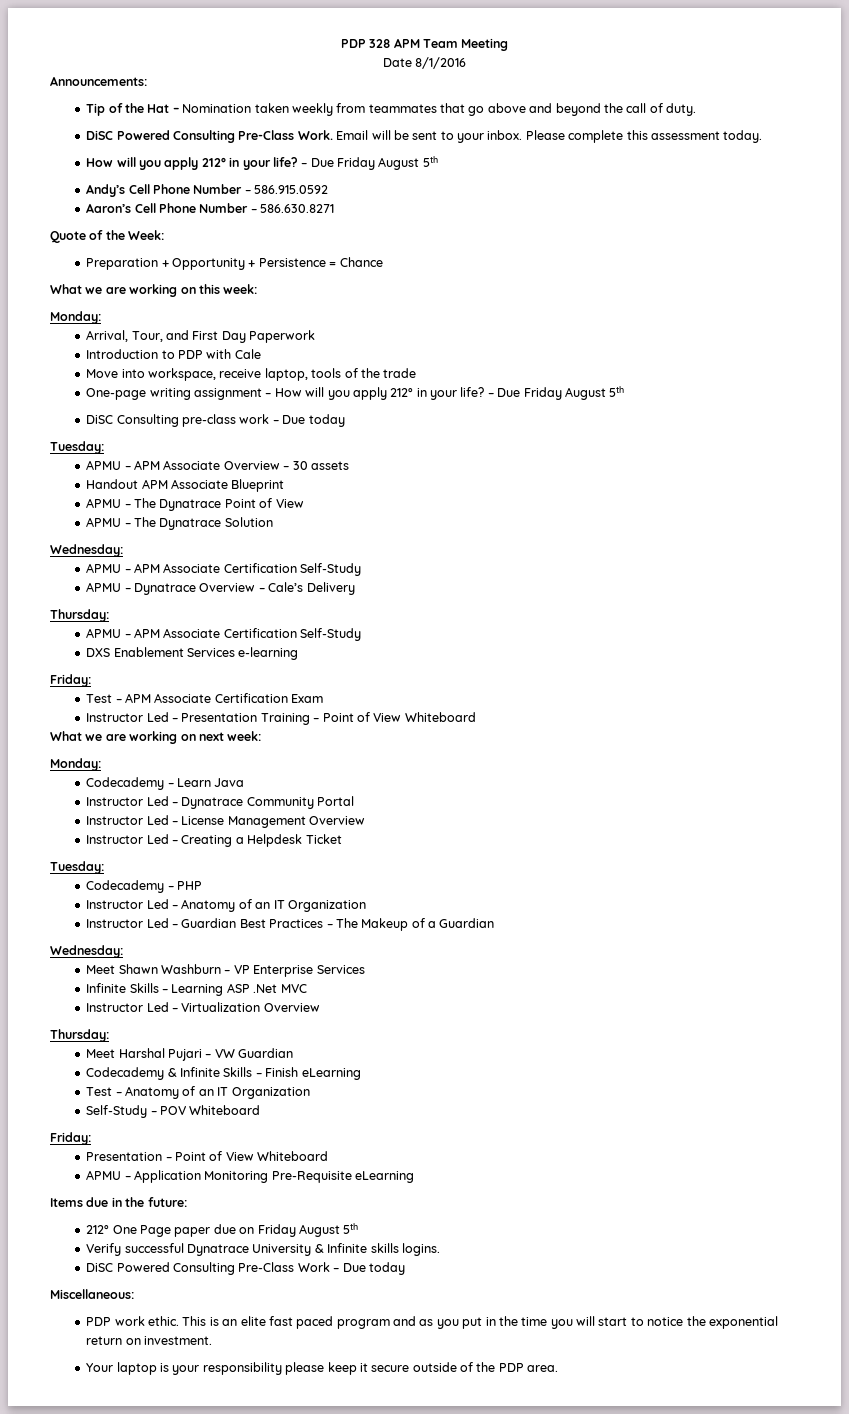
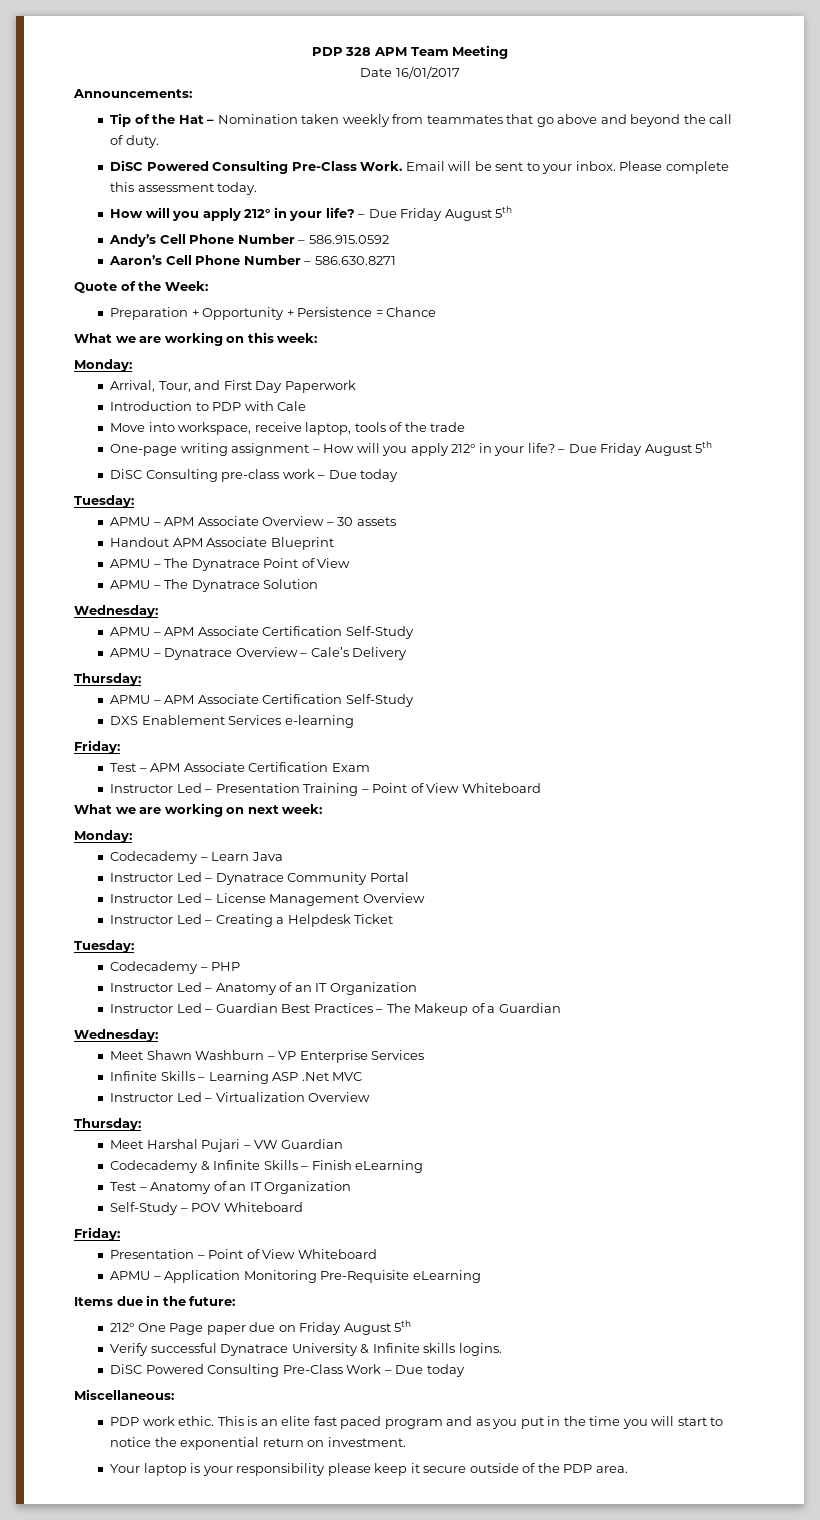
- Date 8/1/2016
+ Date 16/01/2017

